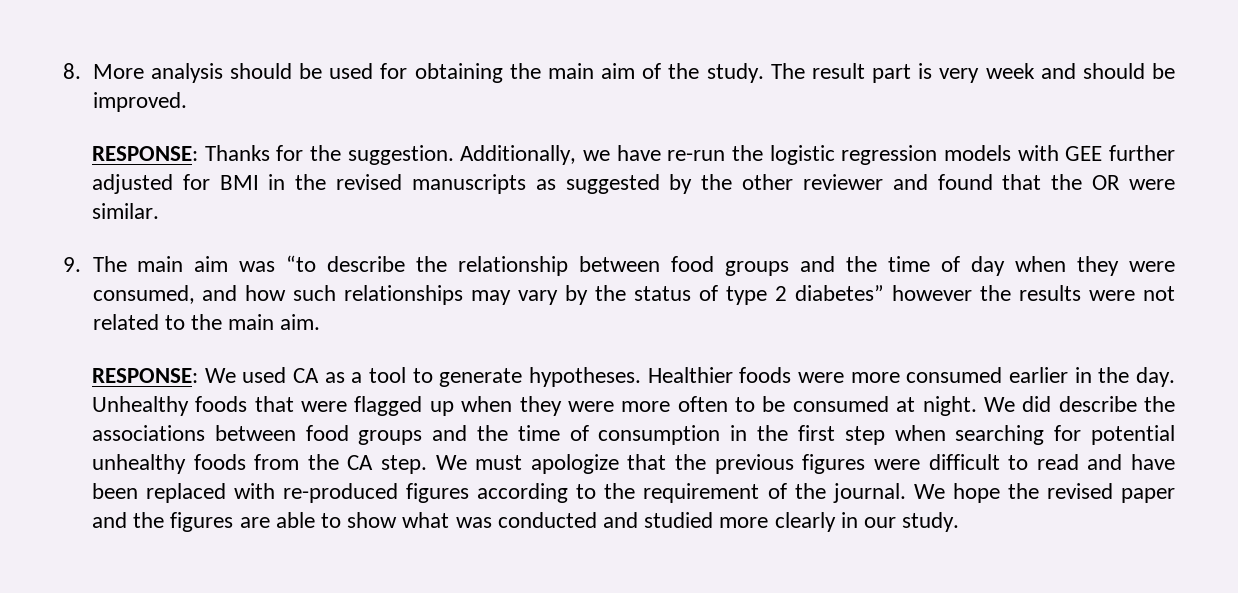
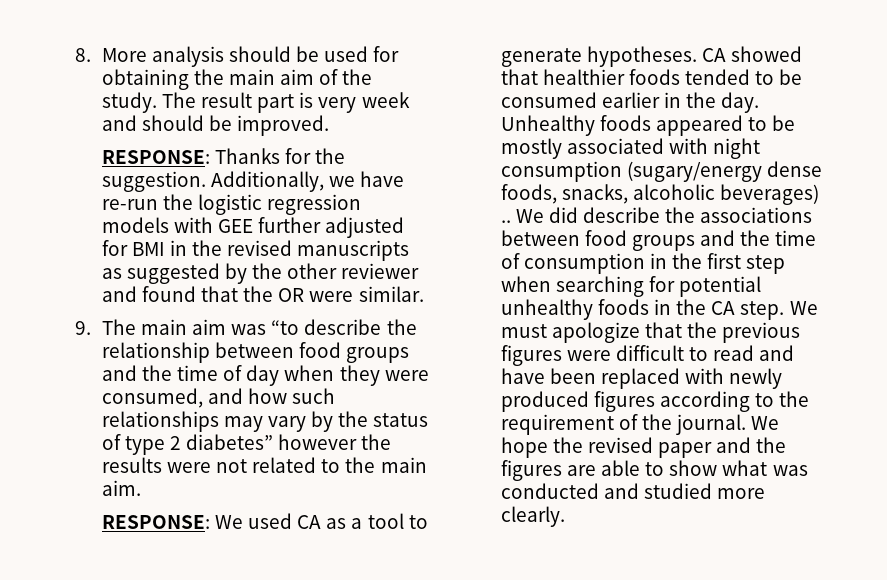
- Healthier foods were more consumed earlier in the day.
+ CA showed that healthier foods tended to be consumed earlier in the day.
- Unhealthy foods that were flagged up when they were more often to be consumed at night.
+ Unhealthy foods appeared to be mostly associated with night consumption (sugary/energy dense foods, snacks, alcoholic beverages) ..
- We did describe the associations between food groups and the time of consumption in the first step when searching for potential unhealthy foods from the CA step.
+ We did describe the associations between food groups and the time of consumption in the first step when searching for potential unhealthy foods in the CA step.
- We must apologize that the previous figures were difficult to read and have been replaced with re-produced figures according to the requirement of the journal.
+ We must apologize that the previous figures were difficult to read and have been replaced with newly produced figures according to the requirement of the journal.
- We hope the revised paper and the figures are able to show what was conducted and studied more clearly in our study.
+ We hope the revised paper and the figures are able to show what was conducted and studied more clearly.

